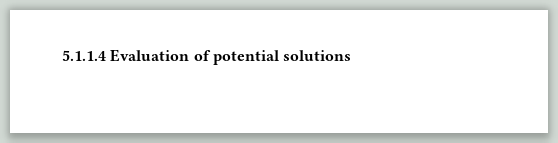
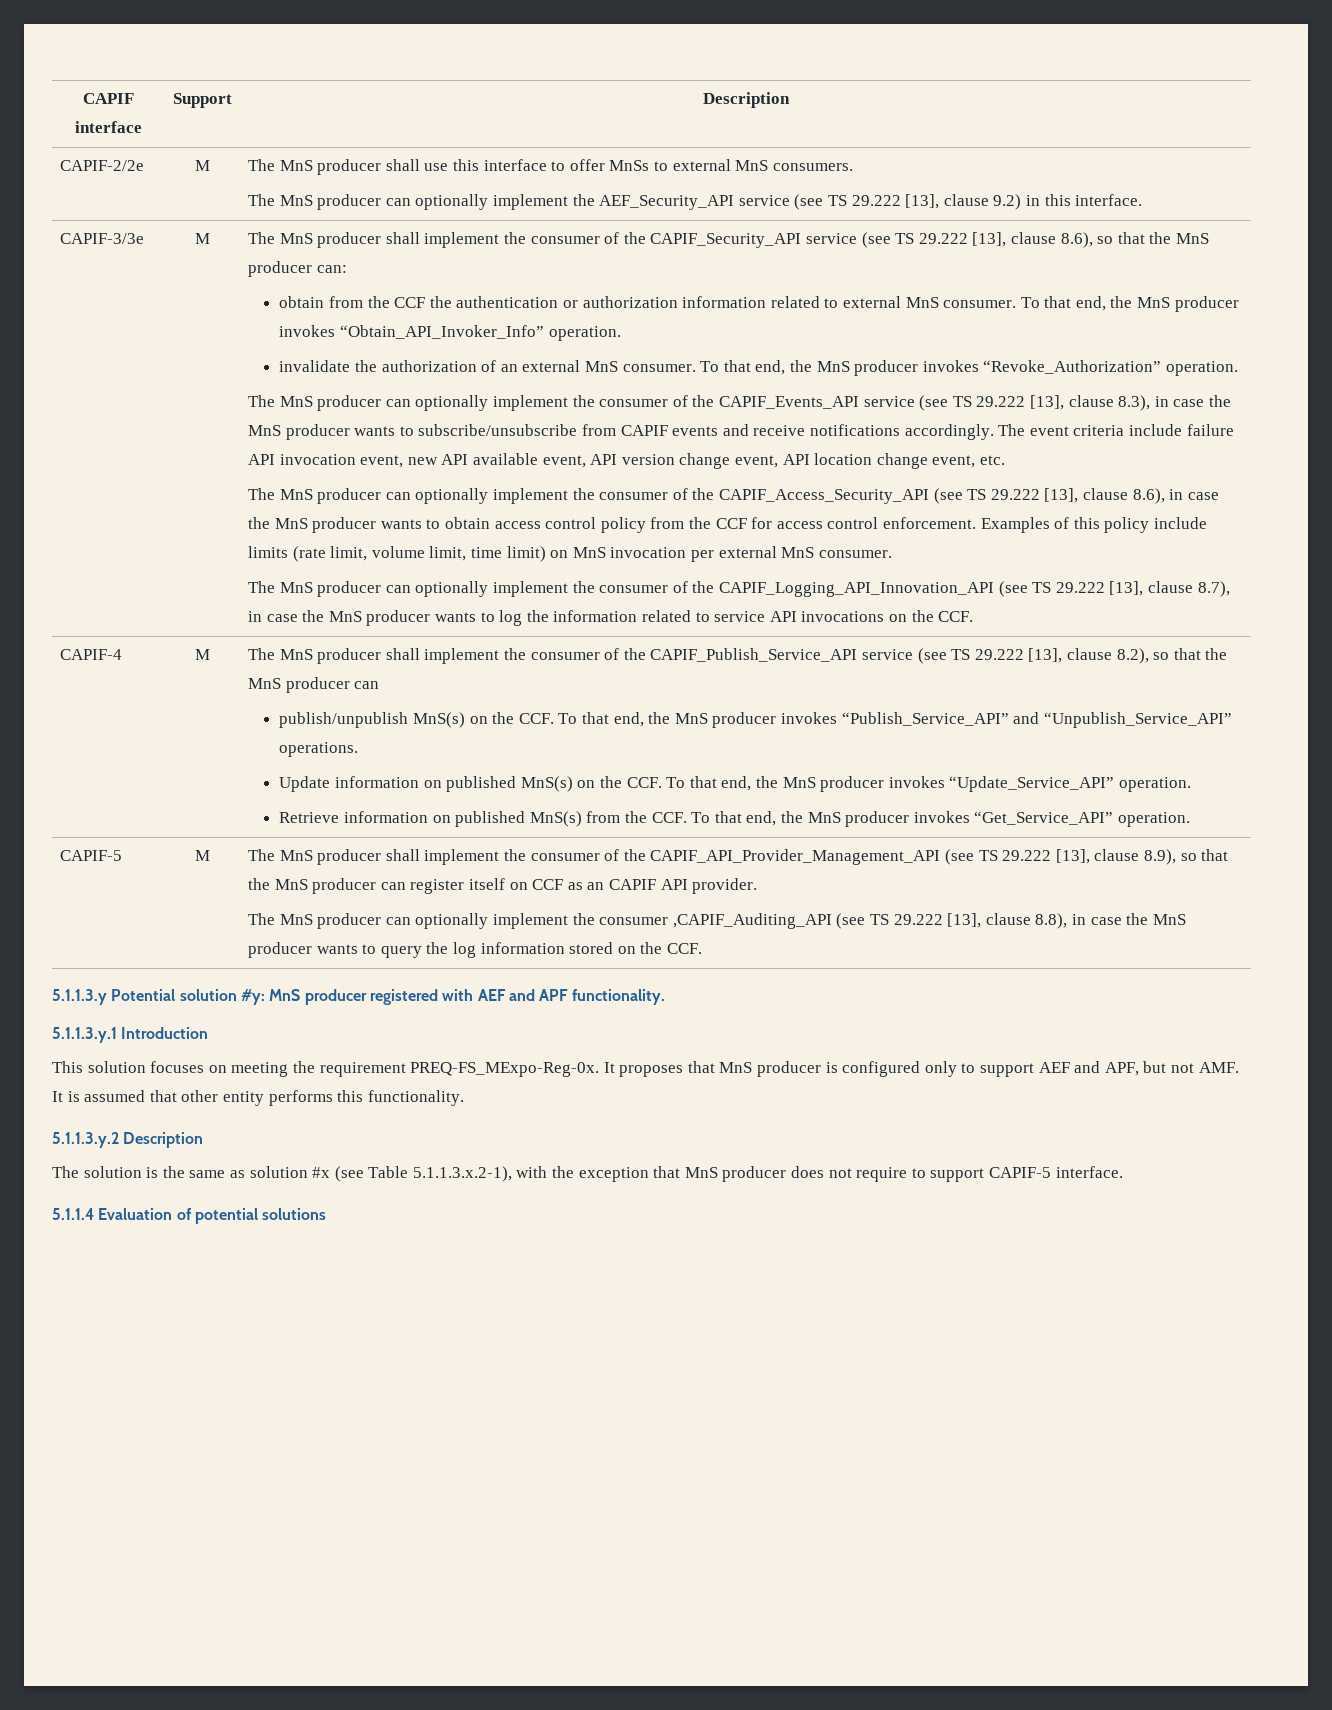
+ CAPIF interface | Support | Description
+ CAPIF-2/2e | M | The MnS producer shall use this interface to offer MnSs to external MnS consumers.
+ The MnS producer can optionally implement the AEF_Security_API service (see TS 29.222 [13], clause 9.2) in this interface.
+ CAPIF-3/3e | M | The MnS producer shall implement the consumer of the CAPIF_Security_API service (see TS 29.222 [13], clause 8.6), so that the MnS producer can:
+ obtain from the CCF the authentication or authorization information related to external MnS consumer. To that end, the MnS producer invokes “Obtain_API_Invoker_Info” operation.
+ invalidate the authorization of an external MnS consumer. To that end, the MnS producer invokes “Revoke_Authorization” operation.
+ The MnS producer can optionally implement the consumer of the CAPIF_Events_API service (see TS 29.222 [13], clause 8.3), in case the MnS producer wants to subscribe/unsubscribe from CAPIF events and receive notifications accordingly. The event criteria include failure API invocation event, new API available event, API version change event, API location change event, etc.
+ The MnS producer can optionally implement the consumer of the CAPIF_Access_Security_API (see TS 29.222 [13], clause 8.6), in case the MnS producer wants to obtain access control policy from the CCF for access control enforcement. Examples of this policy include limits (rate limit, volume limit, time limit) on MnS invocation per external MnS consumer.
+ The MnS producer can optionally implement the consumer of the CAPIF_Logging_API_Innovation_API (see TS 29.222 [13], clause 8.7), in case the MnS producer wants to log the information related to service API invocations on the CCF.
+ CAPIF-4 | M | The MnS producer shall implement the consumer of the CAPIF_Publish_Service_API service (see TS 29.222 [13], clause 8.2), so that the MnS producer can
+ publish/unpublish MnS(s) on the CCF. To that end, the MnS producer invokes “Publish_Service_API” and “Unpublish_Service_API” operations.
+ Update information on published MnS(s) on the CCF. To that end, the MnS producer invokes “Update_Service_API” operation.
+ Retrieve information on published MnS(s) from the CCF. To that end, the MnS producer invokes “Get_Service_API” operation.
+ CAPIF-5 | M | The MnS producer shall implement the consumer of the CAPIF_API_Provider_Management_API (see TS 29.222 [13], clause 8.9), so that the MnS producer can register itself on CCF as an CAPIF API provider.
+ The MnS producer can optionally implement the consumer ,CAPIF_Auditing_API (see TS 29.222 [13], clause 8.8), in case the MnS producer wants to query the log information stored on the CCF.
+ 5.1.1.3.y Potential solution #y: MnS producer registered with AEF and APF functionality.
+ 5.1.1.3.y.1 Introduction
+ This solution focuses on meeting the requirement PREQ-FS_MExpo-Reg-0x. It proposes that MnS producer is configured only to support AEF and APF, but not AMF. It is assumed that other entity performs this functionality.
+ 5.1.1.3.y.2 Description
+ The solution is the same as solution #x (see Table 5.1.1.3.x.2-1), with the exception that MnS producer does not require to support CAPIF-5 interface.

